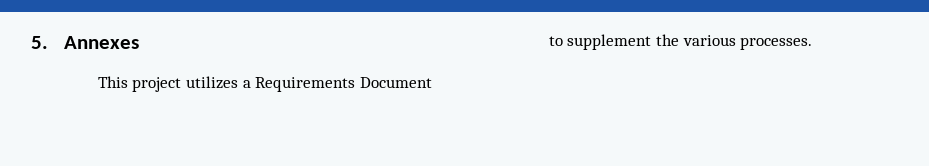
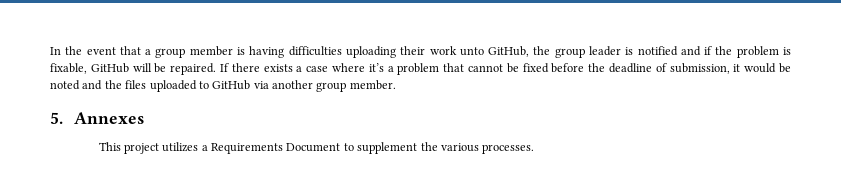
+ In the event that a group member is having difficulties uploading their work unto GitHub, the group leader is notified and if the problem is fixable, GitHub will be repaired. If there exists a case where it’s a problem that cannot be fixed before the deadline of submission, it would be noted and the files uploaded to GitHub via another group member.

